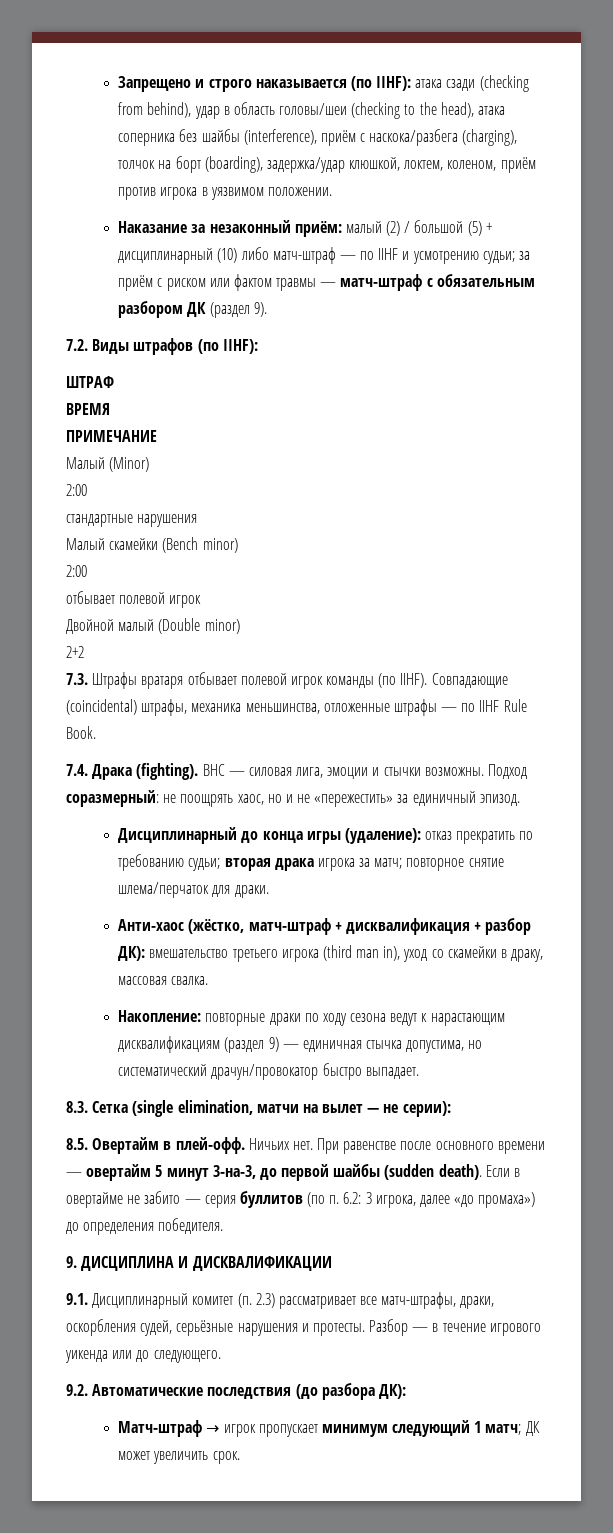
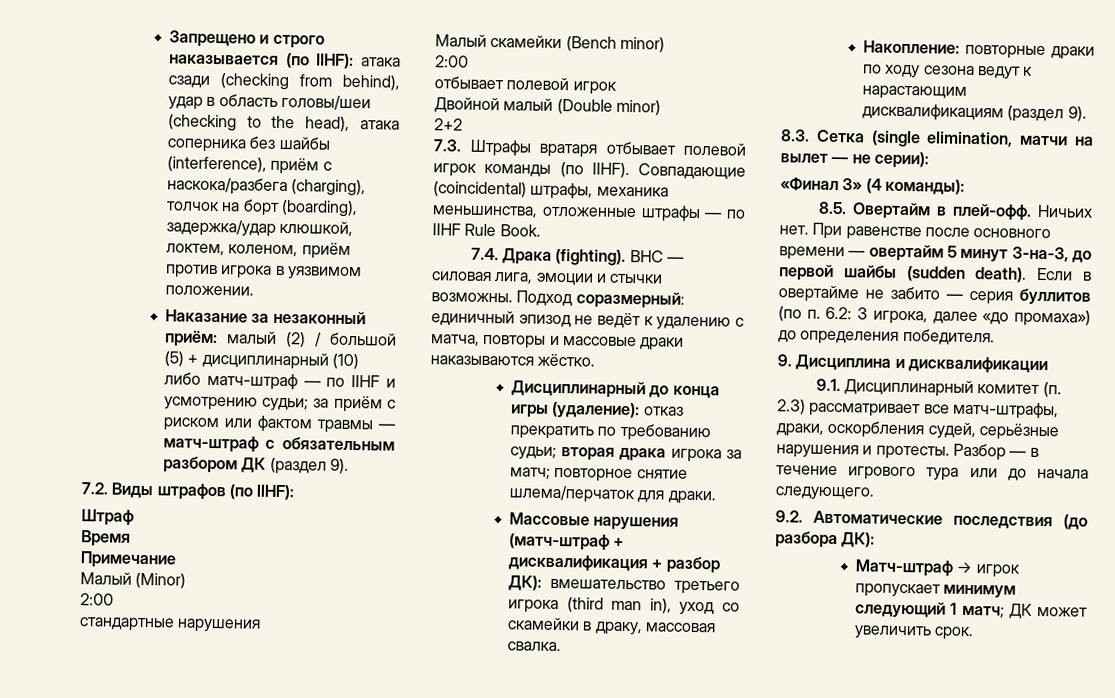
- ШТРАФ
- ВРЕМЯ
- ПРИМЕЧАНИЕ
+ Штраф
+ Время
+ Примечание
- Подход соразмерный: не поощрять хаос, но и не «пережестить» за единичный эпизод.
+ Подход соразмерный: единичный эпизод не ведёт к удалению с матча, повторы и массовые драки наказываются жёстко.
- Анти-хаос (жёстко, матч-штраф + дисквалификация + разбор ДК): вмешательство третьего игрока (third man in), уход со скамейки в драку, массовая свалка.
+ Массовые нарушения (матч-штраф + дисквалификация + разбор ДК): вмешательство третьего игрока (third man in), уход со скамейки в драку, массовая свалка.
- Накопление: повторные драки по ходу сезона ведут к нарастающим дисквалификациям (раздел 9) — единичная стычка допустима, но систематический драчун/провокатор быстро выпадает.
+ Накопление: повторные драки по ходу сезона ведут к нарастающим дисквалификациям (раздел 9).
+ «Финал 3» (4 команды):
- 9. ДИСЦИПЛИНА И ДИСКВАЛИФИКАЦИИ
+ 9. Дисциплина и дисквалификации
- Разбор — в течение игрового уикенда или до следующего.
+ Разбор — в течение игрового тура или до начала следующего.

